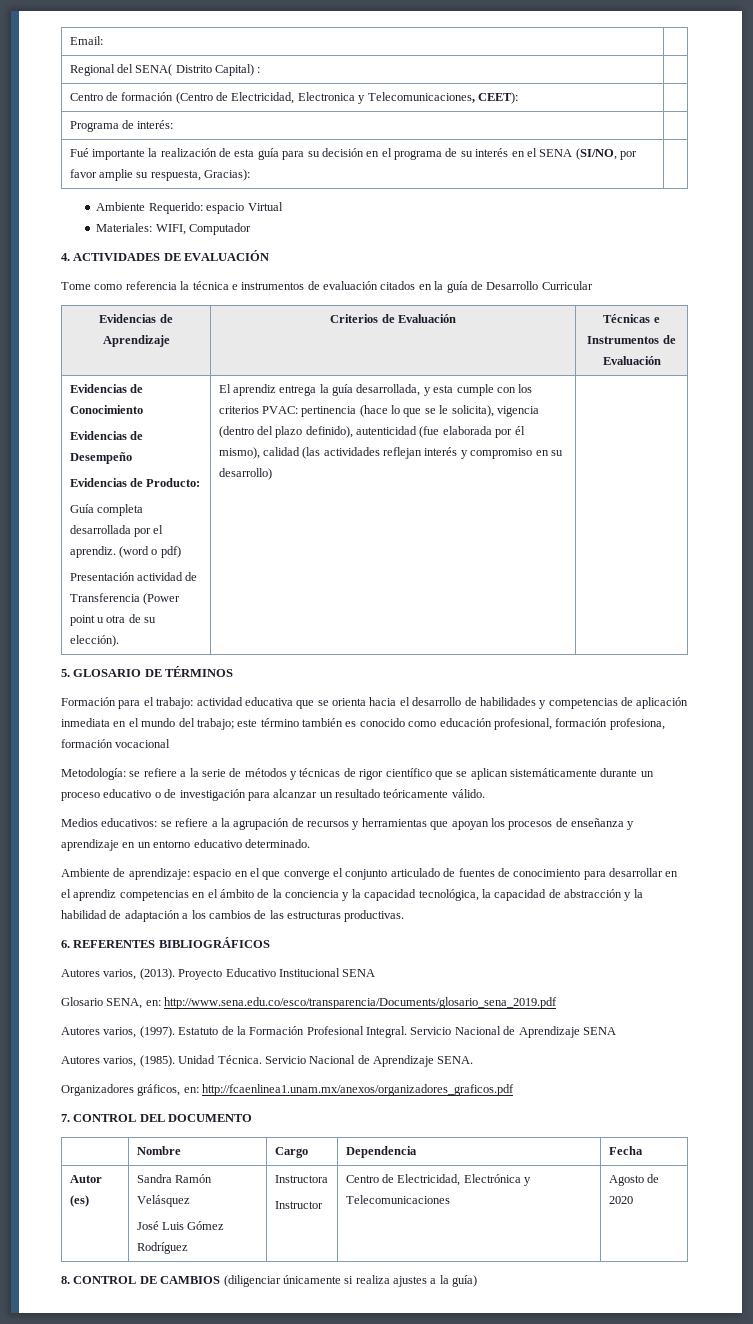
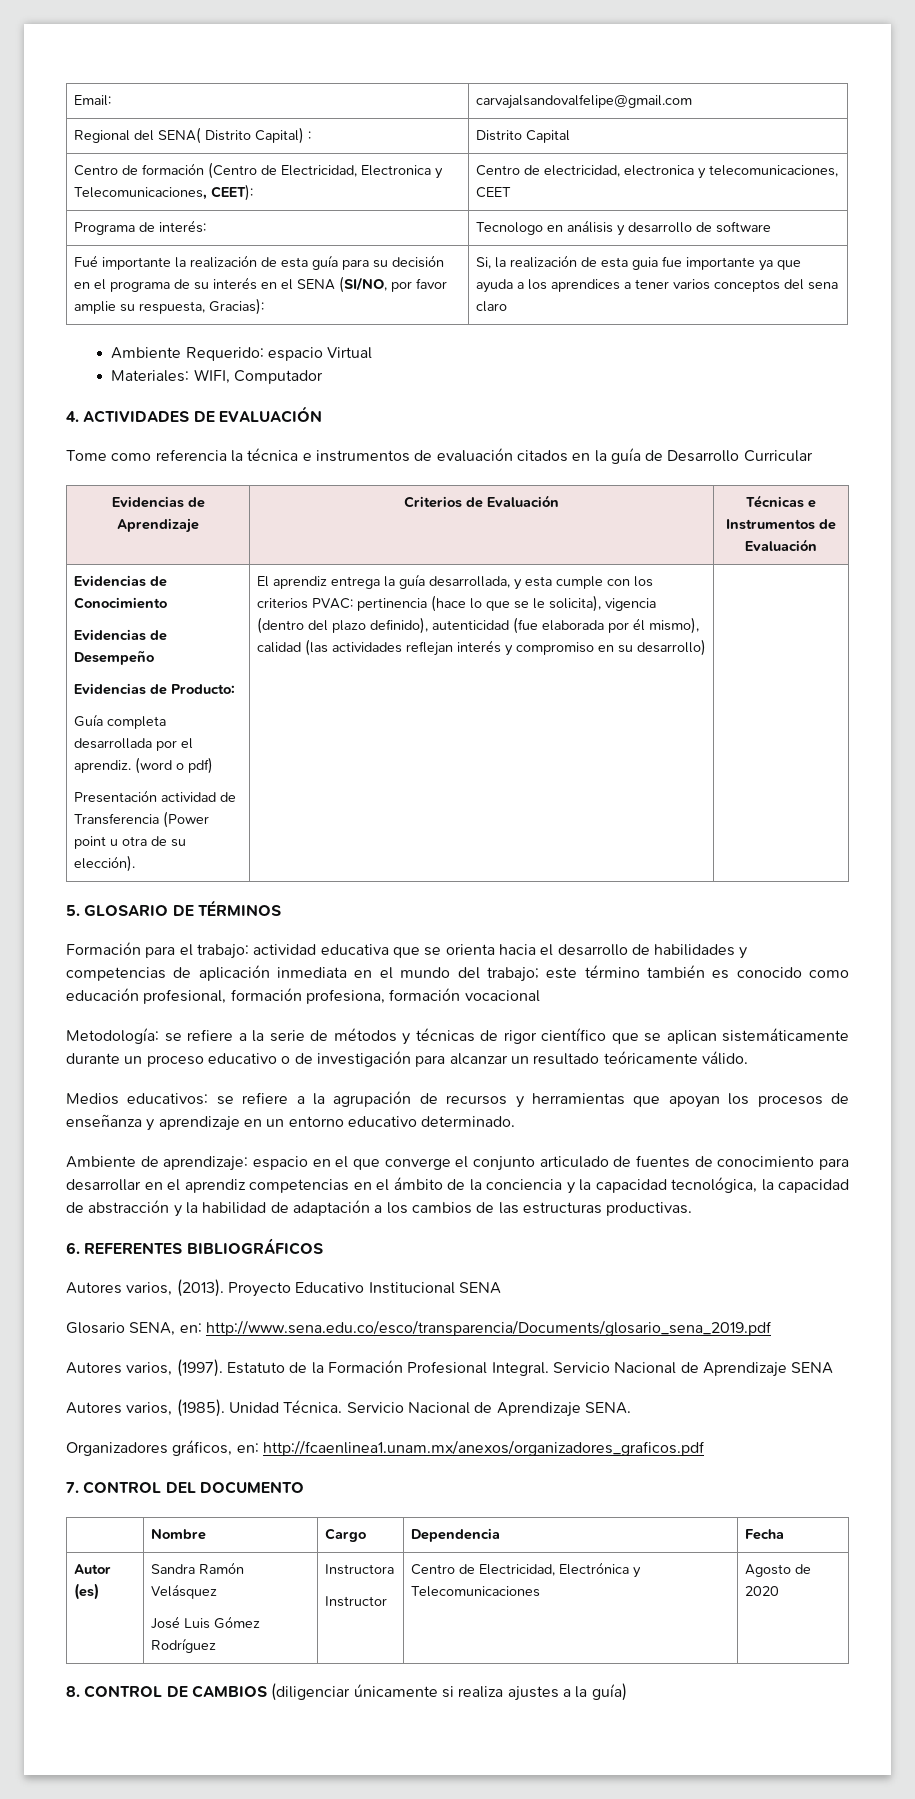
- Email: |
+ Email: | carvajalsandovalfelipe@gmail.com
- Regional del SENA( Distrito Capital) : |
+ Regional del SENA( Distrito Capital) : | Distrito Capital
- Centro de formación (Centro de Electricidad, Electronica y Telecomunicaciones, CEET): |
- Programa de interés: |
+ Centro de formación (Centro de Electricidad, Electronica y Telecomunicaciones, CEET): | Centro de electricidad, electronica y telecomunicaciones, CEET
+ Programa de interés: | Tecnologo en análisis y desarrollo de software
+ Si, la realización de esta guia fue importante ya que ayuda a los aprendices a tener varios conceptos del sena claro

